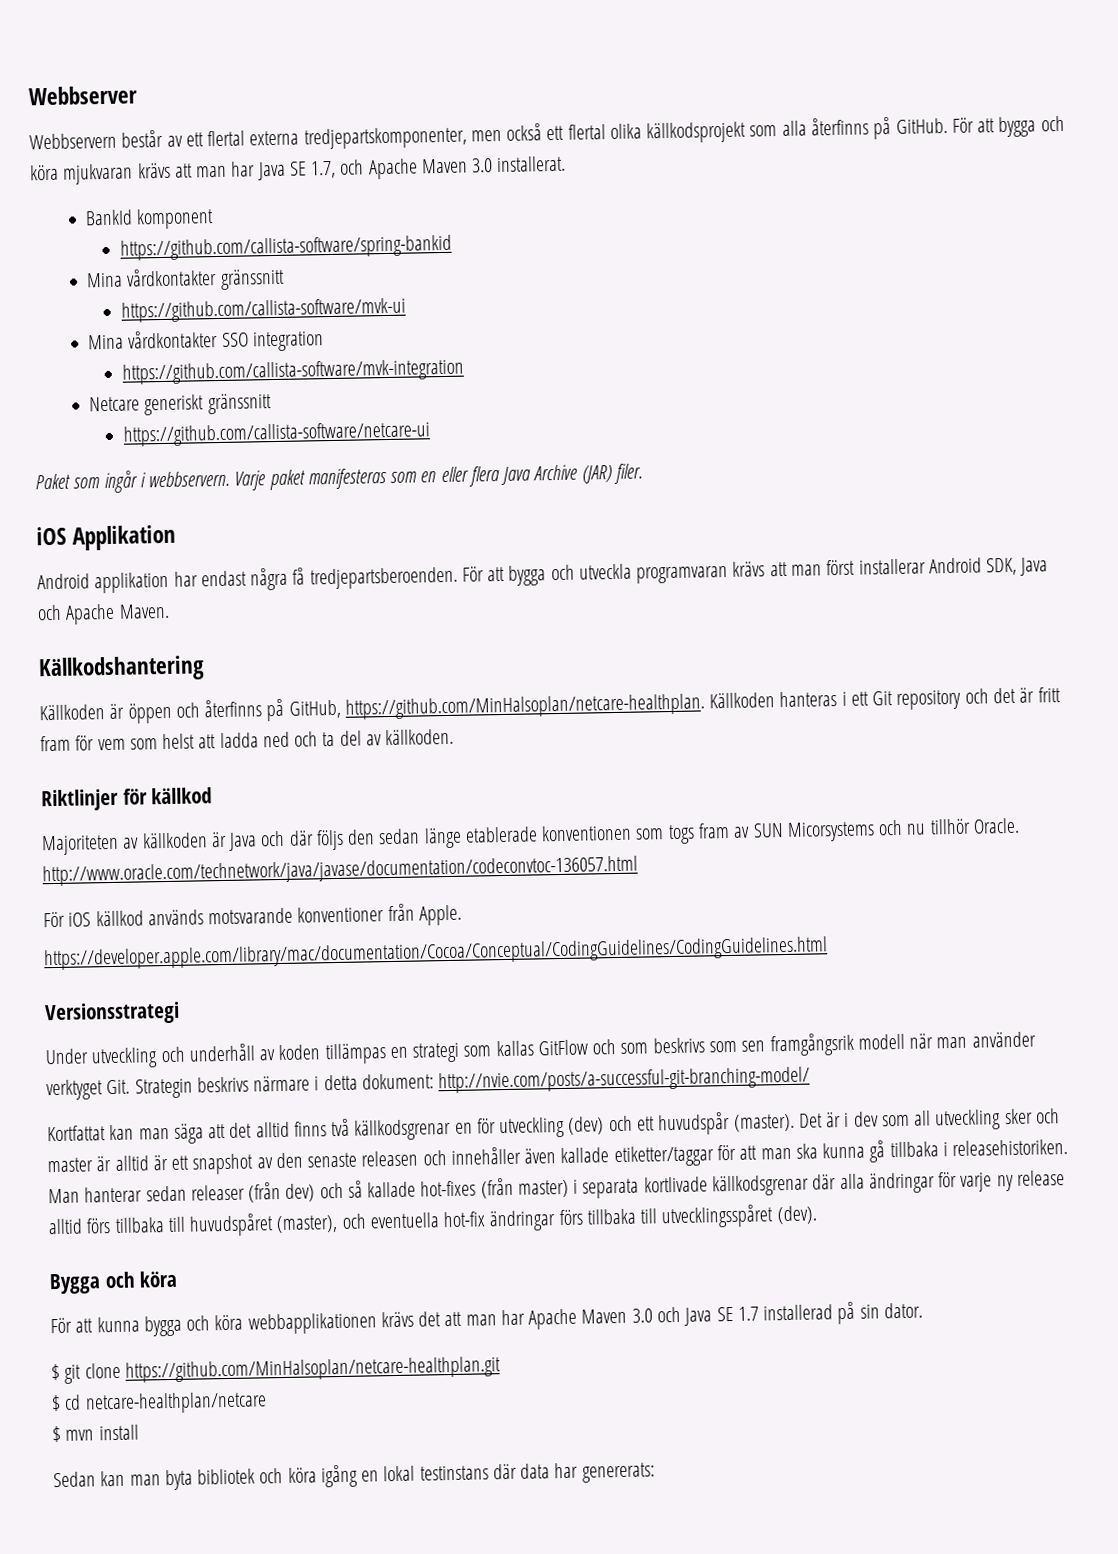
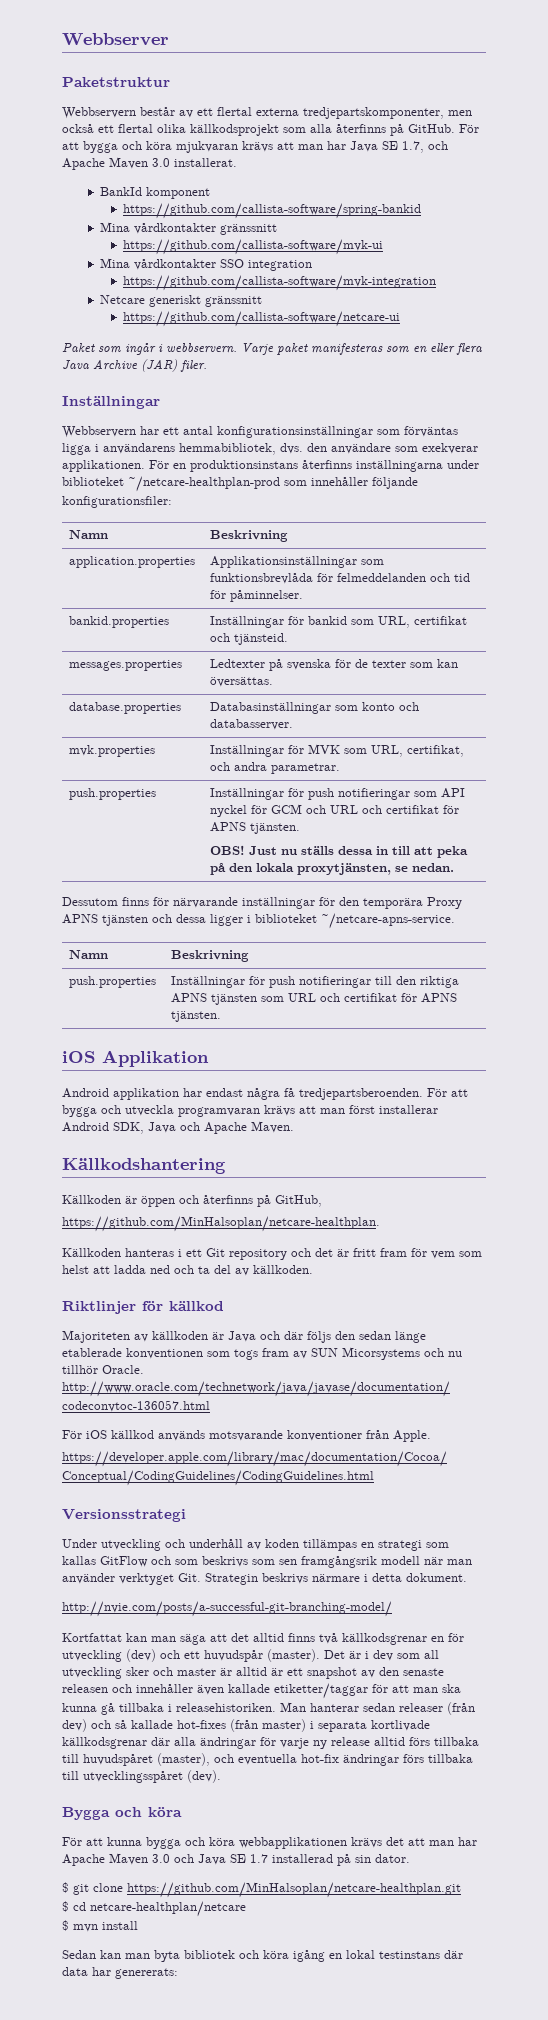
+ Paketstruktur
  Varje paket manifesteras som en eller flera Java Archive (JAR) filer.
+ Inställningar
+ Webbservern har ett antal konfigurationsinställningar som förväntas ligga i användarens hemmabibliotek, dvs. den användare som exekverar applikationen. För en produktionsinstans återfinns inställningarna under biblioteket ~/netcare-healthplan-prod som innehåller följande konfigurationsfiler:
+ Namn | Beskrivning
+ application.properties | Applikationsinställningar som funktionsbrevlåda för felmeddelanden och tid för påminnelser.
+ bankid.properties | Inställningar för bankid som URL, certifikat och tjänsteid.
+ messages.properties | Ledtexter på svenska för de texter som kan översättas.
+ database.properties | Databasinställningar som konto och databasserver.
+ mvk.properties | Inställningar för MVK som URL, certifikat, och andra parametrar.
+ push.properties | Inställningar för push notifieringar som API nyckel för GCM och URL och certifikat för APNS tjänsten.
+ OBS! Just nu ställs dessa in till att peka på den lokala proxytjänsten, se nedan.
+ Dessutom finns för närvarande inställningar för den temporära Proxy APNS tjänsten och dessa ligger i biblioteket ~/netcare-apns-service.
+ Namn | Beskrivning
+ push.properties | Inställningar för push notifieringar till den riktiga APNS tjänsten som URL och certifikat för APNS tjänsten.
- Källkoden är öppen och återfinns på GitHub, https://github.com/MinHalsoplan/netcare-healthplan. Källkoden hanteras i ett Git repository och det är fritt fram för vem som helst att ladda ned och ta del av källkoden.
+ Källkoden är öppen och återfinns på GitHub,
+ https://github.com/MinHalsoplan/netcare-healthplan.
+ Källkoden hanteras i ett Git repository och det är fritt fram för vem som helst att ladda ned och ta del av källkoden.
- Under utveckling och underhåll av koden tillämpas en strategi som kallas GitFlow och som beskrivs som sen framgångsrik modell när man använder verktyget Git. Strategin beskrivs närmare i detta dokument: http://nvie.com/posts/a-successful-git-branching-model/
+ Under utveckling och underhåll av koden tillämpas en strategi som kallas GitFlow och som beskrivs som sen framgångsrik modell när man använder verktyget Git. Strategin beskrivs närmare i detta dokument.
+ http://nvie.com/posts/a-successful-git-branching-model/

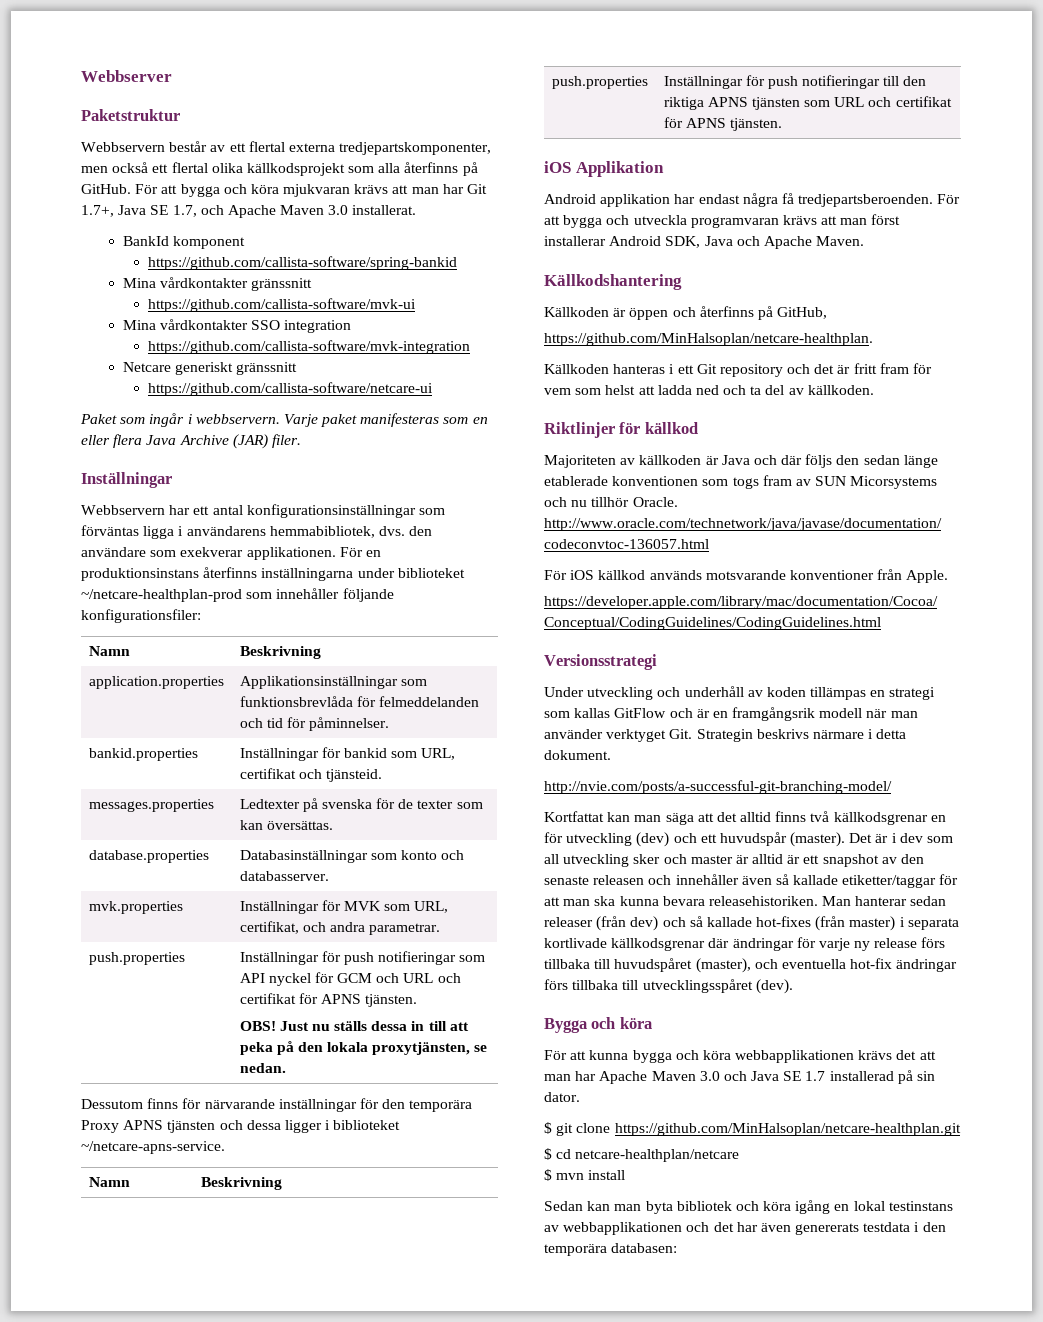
- För att bygga och köra mjukvaran krävs att man har Java SE 1.7, och Apache Maven 3.0 installerat.
+ För att bygga och köra mjukvaran krävs att man har Git 1.7+, Java SE 1.7, och Apache Maven 3.0 installerat.
- Under utveckling och underhåll av koden tillämpas en strategi som kallas GitFlow och som beskrivs som sen framgångsrik modell när man använder verktyget Git. Strategin beskrivs närmare i detta dokument.
+ Under utveckling och underhåll av koden tillämpas en strategi som kallas GitFlow och är en framgångsrik modell när man använder verktyget Git. Strategin beskrivs närmare i detta dokument.
- Det är i dev som all utveckling sker och master är alltid är ett snapshot av den senaste releasen och innehåller även kallade etiketter/taggar för att man ska kunna gå tillbaka i releasehistoriken.
+ Det är i dev som all utveckling sker och master är alltid är ett snapshot av den senaste releasen och innehåller även så kallade etiketter/taggar för att man ska kunna bevara releasehistoriken.
- Man hanterar sedan releaser (från dev) och så kallade hot-fixes (från master) i separata kortlivade källkodsgrenar där alla ändringar för varje ny release alltid förs tillbaka till huvudspåret (master), och eventuella hot-fix ändringar förs tillbaka till utvecklingsspåret (dev).
+ Man hanterar sedan releaser (från dev) och så kallade hot-fixes (från master) i separata kortlivade källkodsgrenar där ändringar för varje ny release förs tillbaka till huvudspåret (master), och eventuella hot-fix ändringar förs tillbaka till utvecklingsspåret (dev).
- Sedan kan man byta bibliotek och köra igång en lokal testinstans där data har genererats:
+ Sedan kan man byta bibliotek och köra igång en lokal testinstans av webbapplikationen och det har även genererats testdata i den temporära databasen:

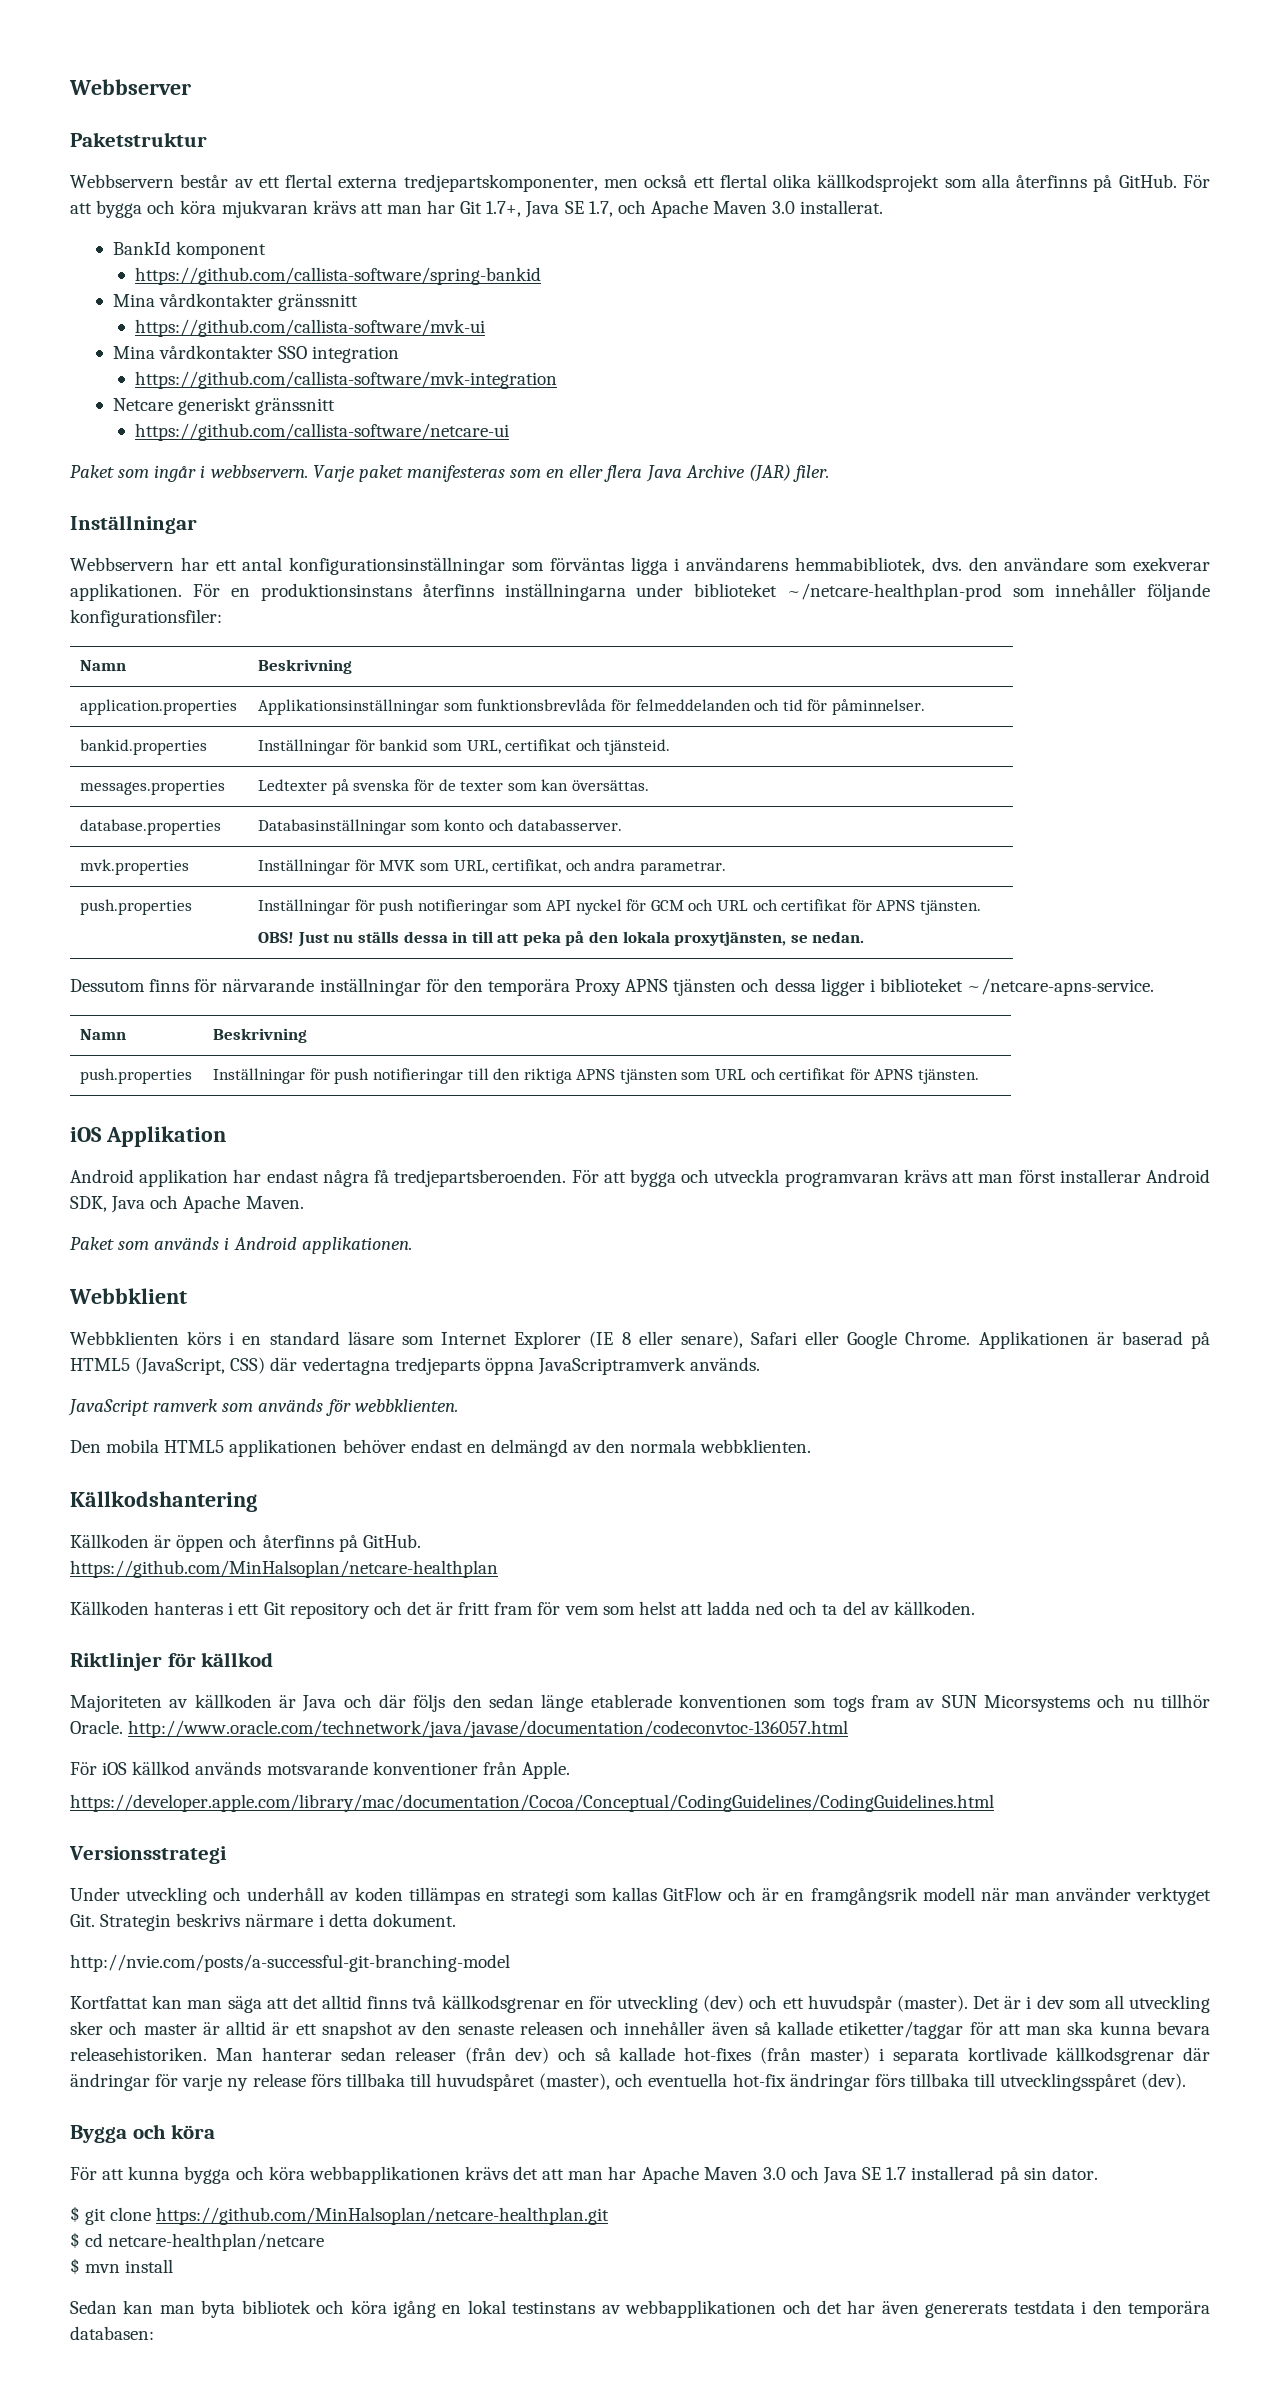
+ Paket som används i Android applikationen.
+ Webbklient
+ Webbklienten körs i en standard läsare som Internet Explorer (IE 8 eller senare), Safari eller Google Chrome. Applikationen är baserad på HTML5 (JavaScript, CSS) där vedertagna tredjeparts öppna JavaScriptramverk används.
+ JavaScript ramverk som används för webbklienten.
+ Den mobila HTML5 applikationen behöver endast en delmängd av den normala webbklienten.
- Källkoden är öppen och återfinns på GitHub,
- https://github.com/MinHalsoplan/netcare-healthplan.
+ Källkoden är öppen och återfinns på GitHub.
+ https://github.com/MinHalsoplan/netcare-healthplan
- http://nvie.com/posts/a-successful-git-branching-model/
+ http://nvie.com/posts/a-successful-git-branching-model

